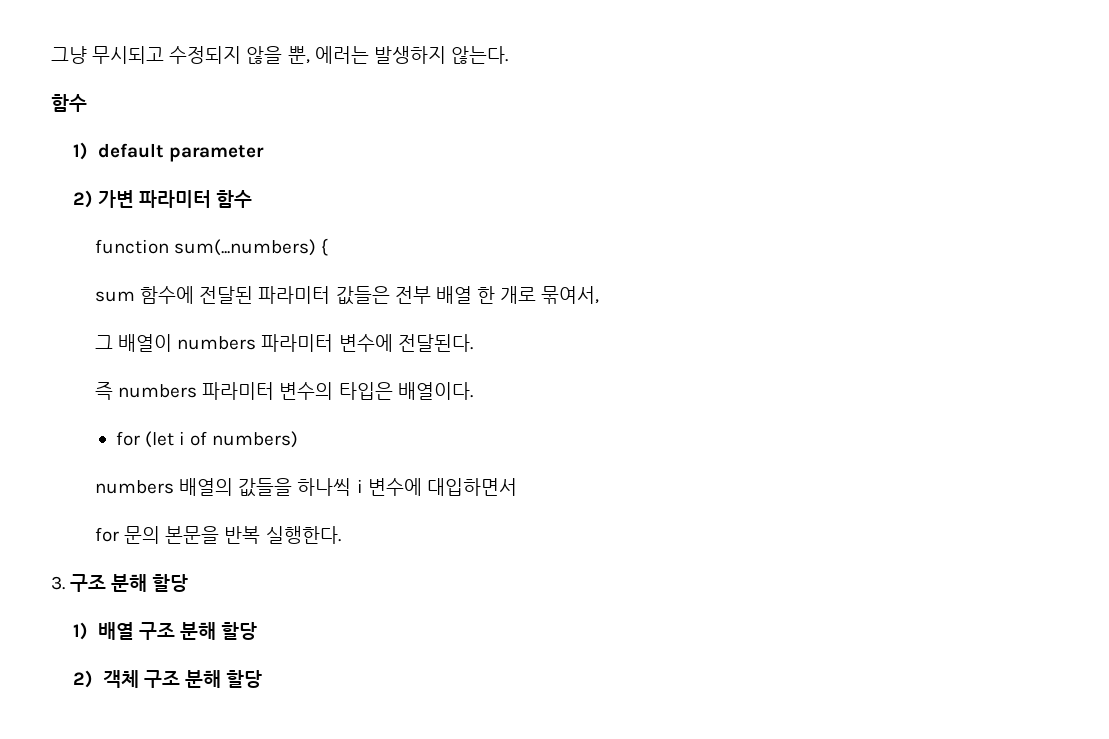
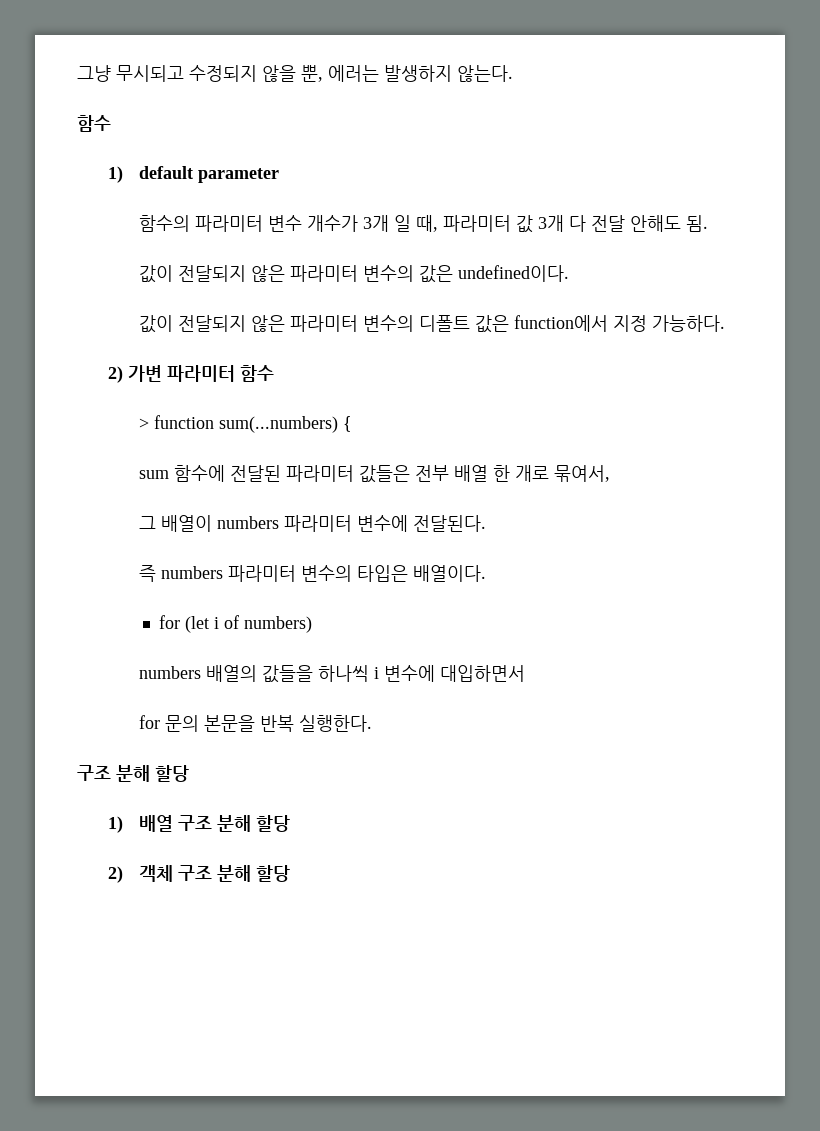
+ 함수의 파라미터 변수 개수가 3개 일 때, 파라미터 값 3개 다 전달 안해도 됨.
+ 값이 전달되지 않은 파라미터 변수의 값은 undefined이다.
+ 값이 전달되지 않은 파라미터 변수의 디폴트 값은 function에서 지정 가능하다.
- function sum(...numbers) {
+ > function sum(...numbers) {
  for 문의 본문을 반복 실행한다.
- 3. 구조 분해 할당
+ 구조 분해 할당

